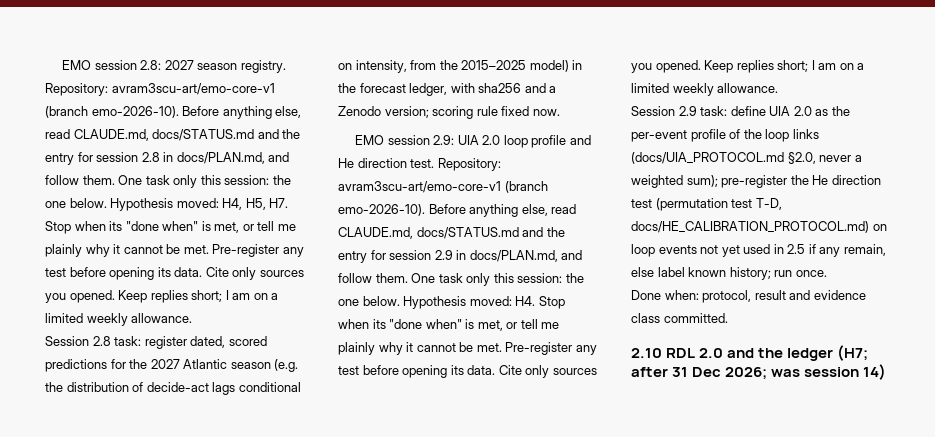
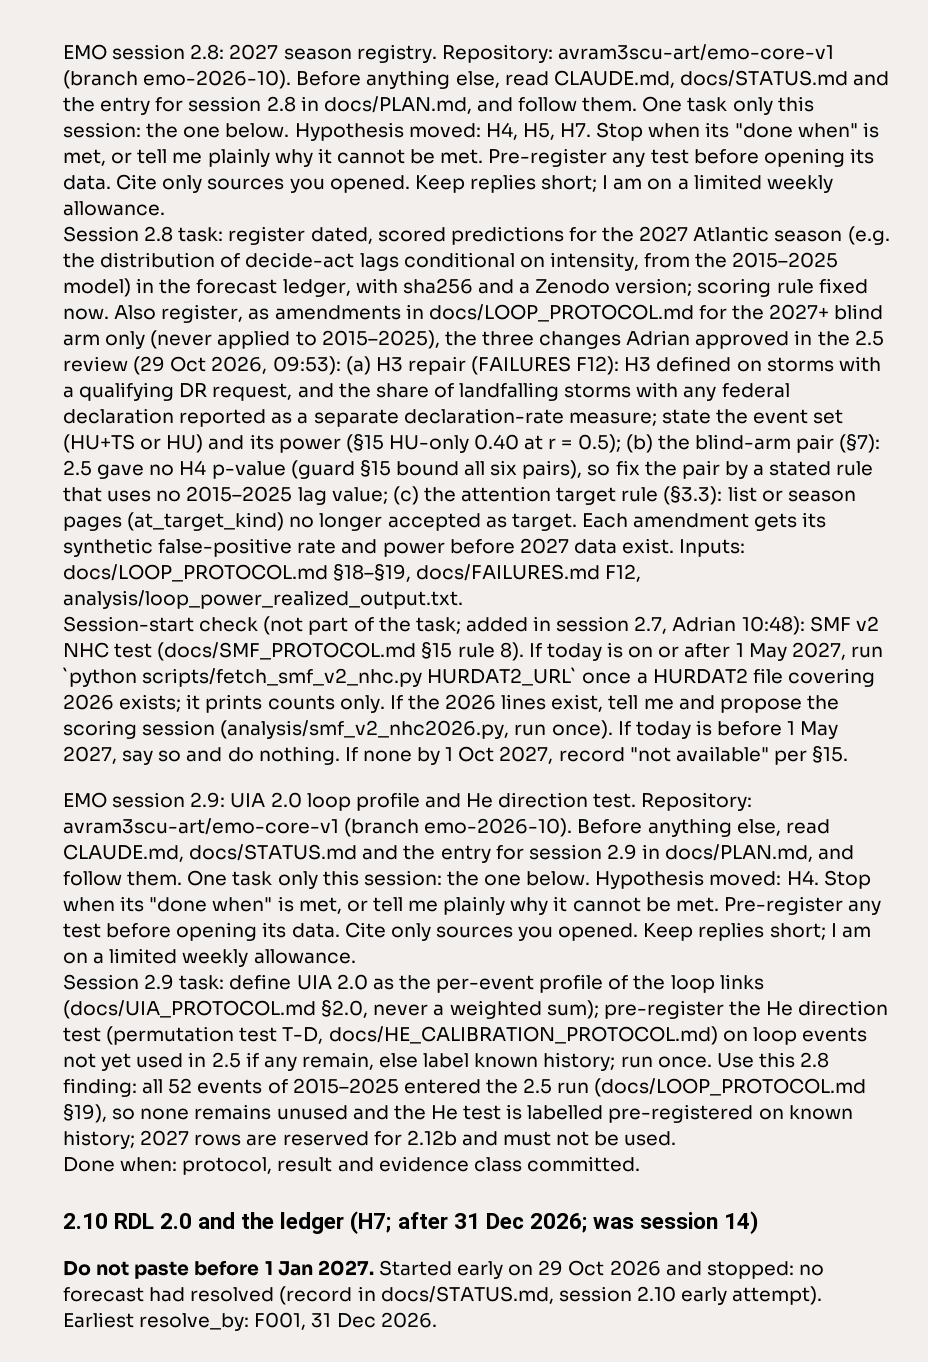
+ Also register, as amendments in docs/LOOP_PROTOCOL.md for the 2027+ blind arm only (never applied to 2015–2025), the three changes Adrian approved in the 2.5 review (29 Oct 2026, 09:53): (a) H3 repair (FAILURES F12): H3 defined on storms with a qualifying DR request, and the share of landfalling storms with any federal declaration reported as a separate declaration-rate measure; state the event set (HU+TS or HU) and its power (§15 HU-only 0.40 at r = 0.5); (b) the blind-arm pair (§7): 2.5 gave no H4 p-value (guard §15 bound all six pairs), so fix the pair by a stated rule that uses no 2015–2025 lag value; (c) the attention target rule (§3.3): list or season pages (at_target_kind) no longer accepted as target. Each amendment gets its synthetic false-positive rate and power before 2027 data exist. Inputs: docs/LOOP_PROTOCOL.md §18–§19, docs/FAILURES.md F12, analysis/loop_power_realized_output.txt.
+ Session-start check (not part of the task; added in session 2.7, Adrian 10:48): SMF v2 NHC test (docs/SMF_PROTOCOL.md §15 rule 8). If today is on or after 1 May 2027, run `python scripts/fetch_smf_v2_nhc.py HURDAT2_URL` once a HURDAT2 file covering 2026 exists; it prints counts only. If the 2026 lines exist, tell me and propose the scoring session (analysis/smf_v2_nhc2026.py, run once). If today is before 1 May 2027, say so and do nothing. If none by 1 Oct 2027, record "not available" per §15.
+ Use this 2.8 finding: all 52 events of 2015–2025 entered the 2.5 run (docs/LOOP_PROTOCOL.md §19), so none remains unused and the He test is labelled pre-registered on known history; 2027 rows are reserved for 2.12b and must not be used.
+ Do not paste before 1 Jan 2027. Started early on 29 Oct 2026 and stopped: no forecast had resolved (record in docs/STATUS.md, session 2.10 early attempt). Earliest resolve_by: F001, 31 Dec 2026.

